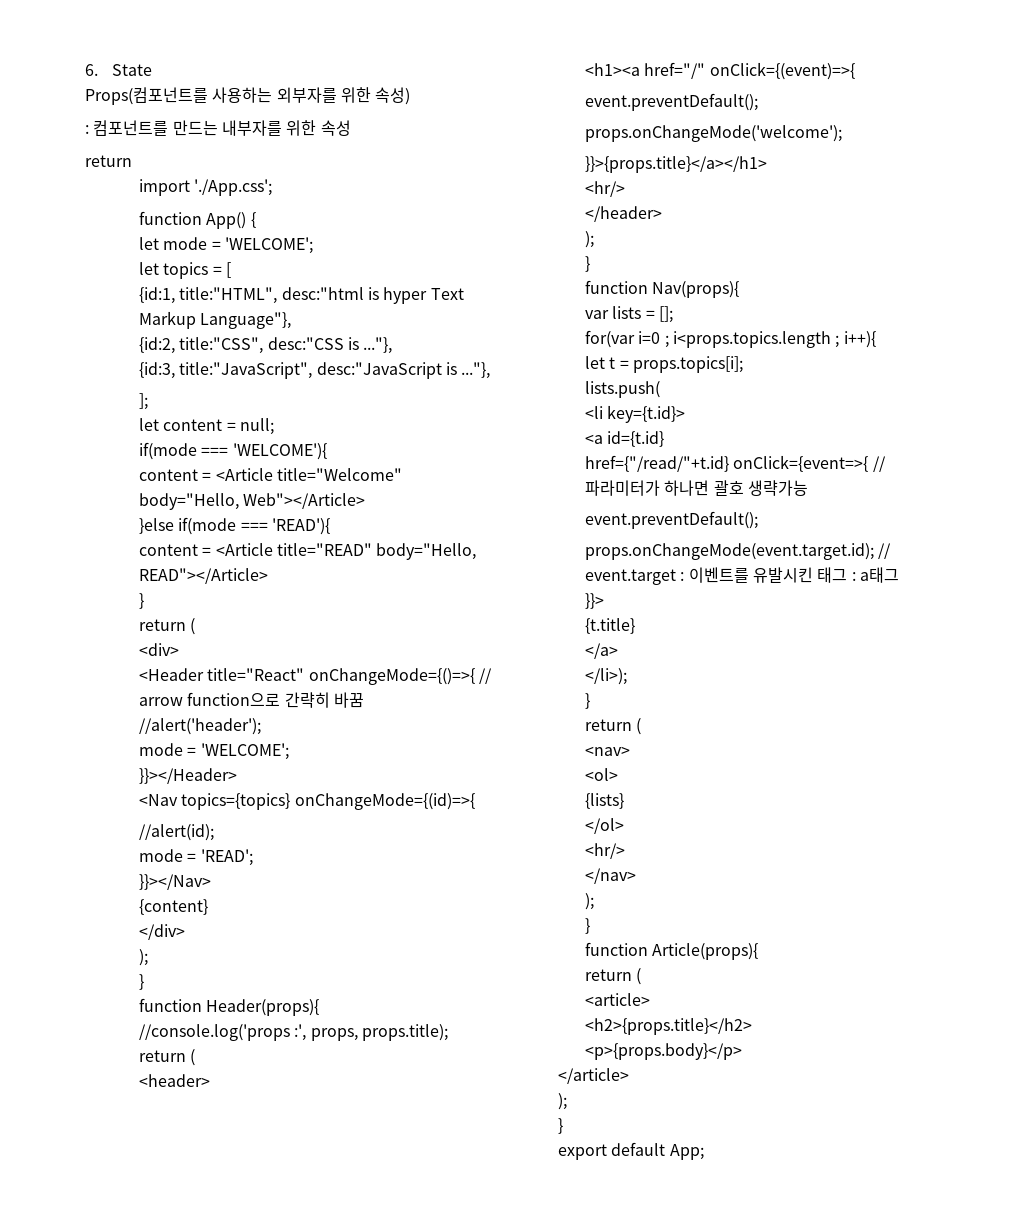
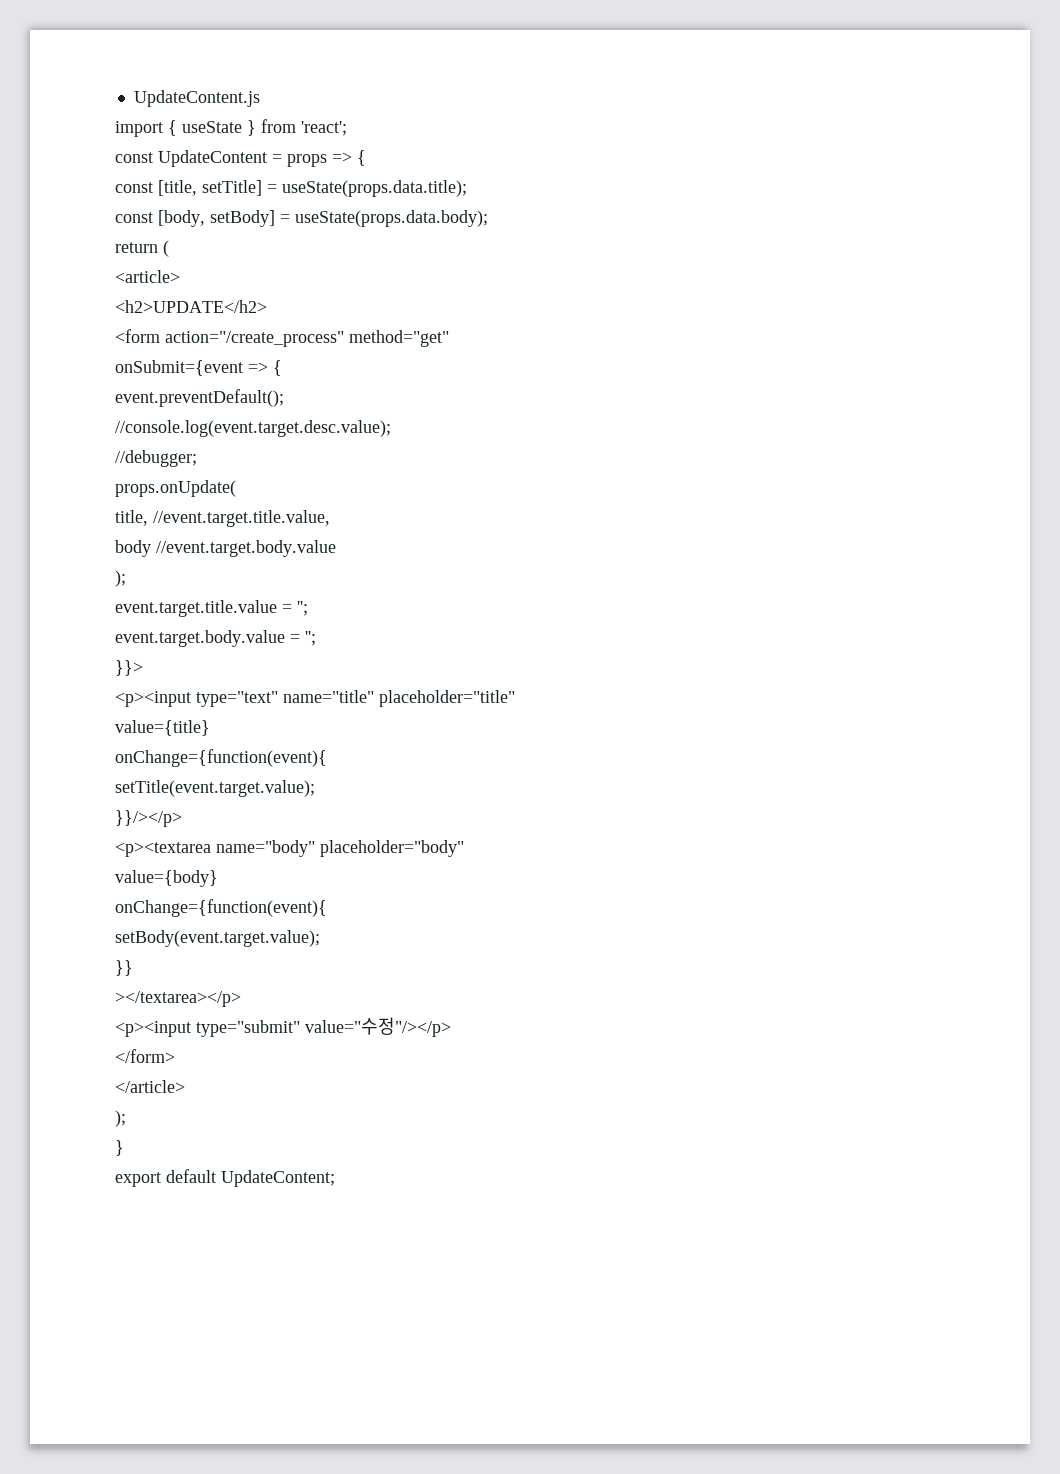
- 6. State
- Props(컴포넌트를 사용하는 외부자를 위한 속성)
- : 컴포넌트를 만드는 내부자를 위한 속성
- return
- import './App.css';
- function App() {
- let mode = 'WELCOME';
- let topics = [
- {id:1, title:"HTML", desc:"html is hyper Text Markup Language"},
- {id:2, title:"CSS", desc:"CSS is ..."},
- {id:3, title:"JavaScript", desc:"JavaScript is ..."},
- ];
- let content = null;
- if(mode === 'WELCOME'){
- content = <Article title="Welcome" body="Hello, Web"></Article>
- }else if(mode === 'READ'){
- content = <Article title="READ" body="Hello, READ"></Article>
- }
- return (
- <div>
- <Header title="React" onChangeMode={()=>{ // arrow function으로 간략히 바꿈
- //alert('header');
- mode = 'WELCOME';
- }}></Header>
- <Nav topics={topics} onChangeMode={(id)=>{
- //alert(id);
- mode = 'READ';
- }}></Nav>
- {content}
- </div>
- );
- }
- function Header(props){
- //console.log('props :', props, props.title);
- return (
- <header>
- <h1><a href="/" onClick={(event)=>{
- event.preventDefault();
- props.onChangeMode('welcome');
- }}>{props.title}</a></h1>
- <hr/>
- </header>
- );
- }
- function Nav(props){
- var lists = [];
- for(var i=0 ; i<props.topics.length ; i++){
- let t = props.topics[i];
- lists.push(
- <li key={t.id}>
- <a id={t.id}
- href={"/read/"+t.id} onClick={event=>{ // 파라미터가 하나면 괄호 생략가능
- event.preventDefault();
- props.onChangeMode(event.target.id); // event.target : 이벤트를 유발시킨 태그 : a태그
- }}>
- {t.title}
- </a>
- </li>);
- }
- return (
- <nav>
- <ol>
- {lists}
- </ol>
- <hr/>
- </nav>
- );
- }
- function Article(props){
+ UpdateContent.js
+ import { useState } from 'react';
+ const UpdateContent = props => {
+ const [title, setTitle] = useState(props.data.title);
+ const [body, setBody] = useState(props.data.body);
  return (
  <article>
- <h2>{props.title}</h2>
- <p>{props.body}</p>
+ <h2>UPDATE</h2>
+ <form action="/create_process" method="get"
+ onSubmit={event => {
+ event.preventDefault();
+ //console.log(event.target.desc.value);
+ //debugger;
+ props.onUpdate(
+ title, //event.target.title.value,
+ body //event.target.body.value
+ );
+ event.target.title.value = '';
+ event.target.body.value = '';
+ }}>
+ <p><input type="text" name="title" placeholder="title"
+ value={title}
+ onChange={function(event){
+ setTitle(event.target.value);
+ }}/></p>
+ <p><textarea name="body" placeholder="body"
+ value={body}
+ onChange={function(event){
+ setBody(event.target.value);
+ }}
+ ></textarea></p>
+ <p><input type="submit" value="수정"/></p>
+ </form>
- export default App;
+ export default UpdateContent;

